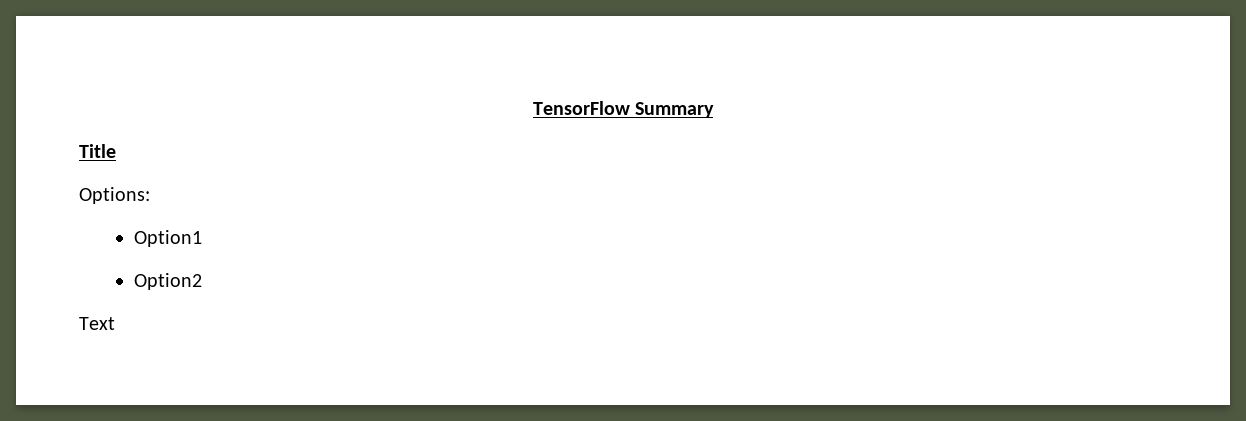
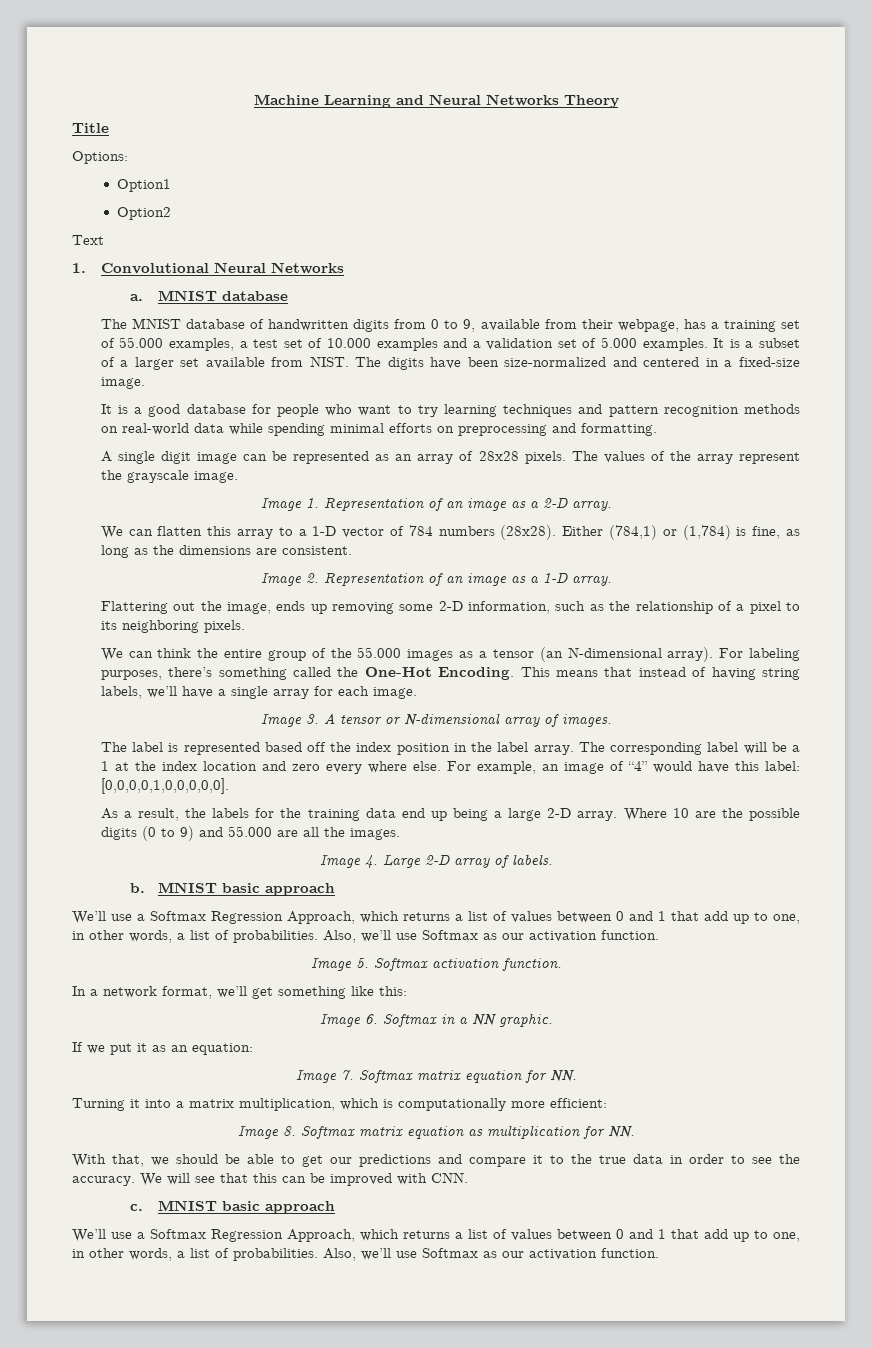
- TensorFlow Summary
+ Machine Learning and Neural Networks Theory
+ 1. Convolutional Neural Networks
+ a. MNIST database
+ The MNIST database of handwritten digits from 0 to 9, available from their webpage, has a training set of 55.000 examples, a test set of 10.000 examples and a validation set of 5.000 examples. It is a subset of a larger set available from NIST. The digits have been size-normalized and centered in a fixed-size image.
+ It is a good database for people who want to try learning techniques and pattern recognition methods on real-world data while spending minimal efforts on preprocessing and formatting.
+ A single digit image can be represented as an array of 28x28 pixels. The values of the array represent the grayscale image.
+ Image 1. Representation of an image as a 2-D array.
+ We can flatten this array to a 1-D vector of 784 numbers (28x28). Either (784,1) or (1,784) is fine, as long as the dimensions are consistent.
+ Image 2. Representation of an image as a 1-D array.
+ Flattering out the image, ends up removing some 2-D information, such as the relationship of a pixel to its neighboring pixels.
+ We can think the entire group of the 55.000 images as a tensor (an N-dimensional array). For labeling purposes, there’s something called the One-Hot Encoding. This means that instead of having string labels, we’ll have a single array for each image.
+ Image 3. A tensor or N-dimensional array of images.
+ The label is represented based off the index position in the label array. The corresponding label will be a 1 at the index location and zero every where else. For example, an image of “4” would have this label: [0,0,0,0,1,0,0,0,0,0].
+ As a result, the labels for the training data end up being a large 2-D array. Where 10 are the possible digits (0 to 9) and 55.000 are all the images.
+ Image 4. Large 2-D array of labels.
+ b. MNIST basic approach
+ We’ll use a Softmax Regression Approach, which returns a list of values between 0 and 1 that add up to one, in other words, a list of probabilities. Also, we’ll use Softmax as our activation function.
+ Image 5. Softmax activation function.
+ In a network format, we’ll get something like this:
+ Image 6. Softmax in a NN graphic.
+ If we put it as an equation:
+ Image 7. Softmax matrix equation for NN.
+ Turning it into a matrix multiplication, which is computationally more efficient:
+ Image 8. Softmax matrix equation as multiplication for NN.
+ With that, we should be able to get our predictions and compare it to the true data in order to see the accuracy. We will see that this can be improved with CNN.
+ c. MNIST basic approach
+ We’ll use a Softmax Regression Approach, which returns a list of values between 0 and 1 that add up to one, in other words, a list of probabilities. Also, we’ll use Softmax as our activation function.

